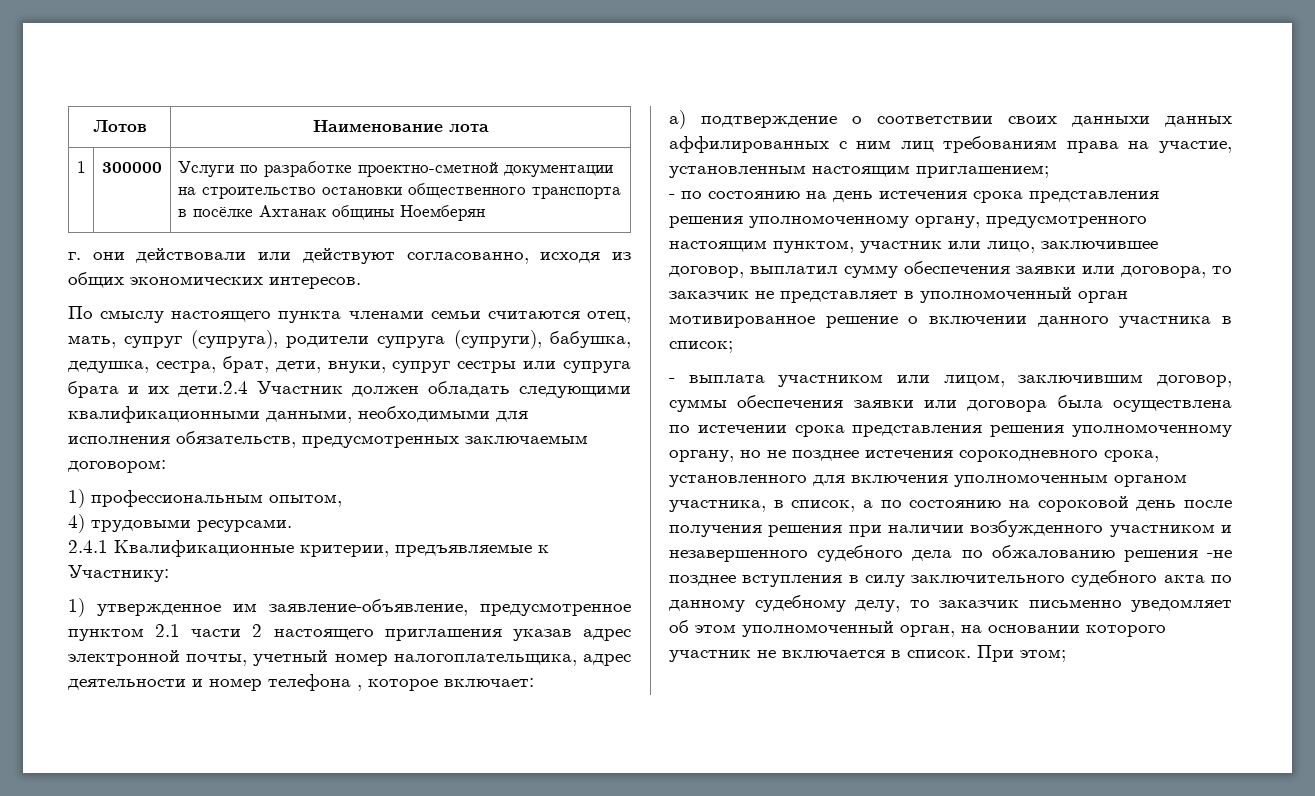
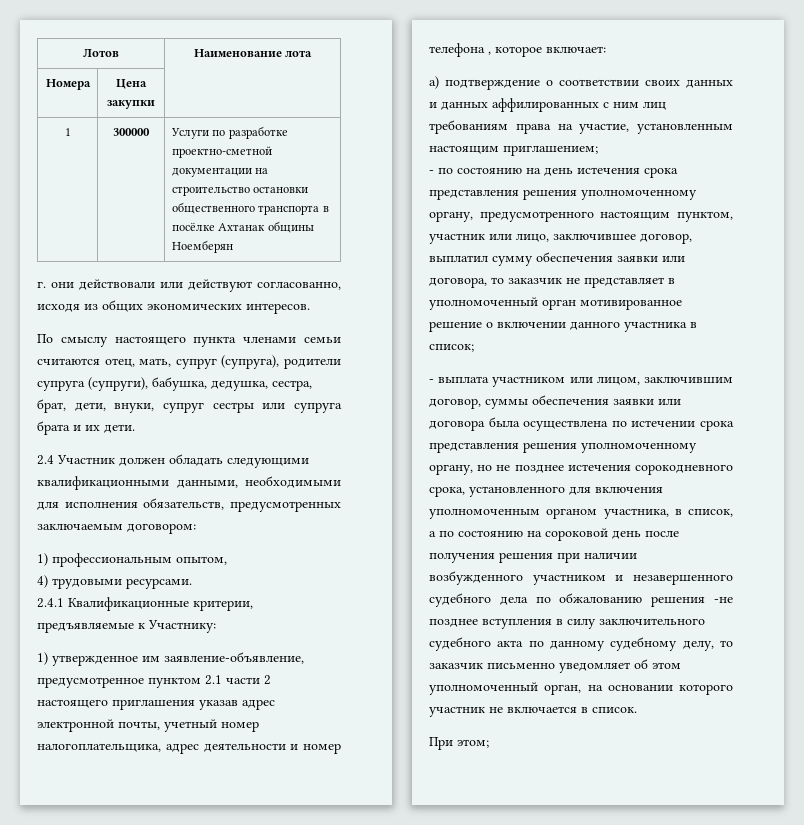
+ Номера | Цена закупки |
- По смыслу настоящего пункта членами семьи считаются отец, мать, супруг (супруга), родители супруга (супруги), бабушка, дедушка, сестра, брат, дети, внуки, супруг сестры или супруга брата и их дети.2.4 Участник должен обладать следующими квалификационными данными, необходимыми для исполнения обязательств, предусмотренных заключаемым договором:
+ По смыслу настоящего пункта членами семьи считаются отец, мать, супруг (супруга), родители супруга (супруги), бабушка, дедушка, сестра, брат, дети, внуки, супруг сестры или супруга брата и их дети.
+ 2.4 Участник должен обладать следующими квалификационными данными, необходимыми для исполнения обязательств, предусмотренных заключаемым договором:
- а) подтверждение о соответствии своих данныхи данных аффилированных с ним лиц требованиям права на участие, установленным настоящим приглашением;
+ а) подтверждение о соответствии своих данных и данных аффилированных с ним лиц требованиям права на участие, установленным настоящим приглашением;
- - выплата участником или лицом, заключившим договор, суммы обеспечения заявки или договора была осуществлена по истечении срока представления решения уполномоченному органу, но не позднее истечения сорокодневного срока, установленного для включения уполномоченным органом участника, в список, а по состоянию на сороковой день после получения решения при наличии возбужденного участником и незавершенного судебного дела по обжалованию решения -не позднее вступления в силу заключительного судебного акта по данному судебному делу, то заказчик письменно уведомляет об этом уполномоченный орган, на основании которого участник не включается в список. При этом;
+ - выплата участником или лицом, заключившим договор, суммы обеспечения заявки или договора была осуществлена по истечении срока представления решения уполномоченному органу, но не позднее истечения сорокодневного срока, установленного для включения уполномоченным органом участника, в список, а по состоянию на сороковой день после получения решения при наличии возбужденного участником и незавершенного судебного дела по обжалованию решения -не позднее вступления в силу заключительного судебного акта по данному судебному делу, то заказчик письменно уведомляет об этом уполномоченный орган, на основании которого участник не включается в список.
+ При этом;

